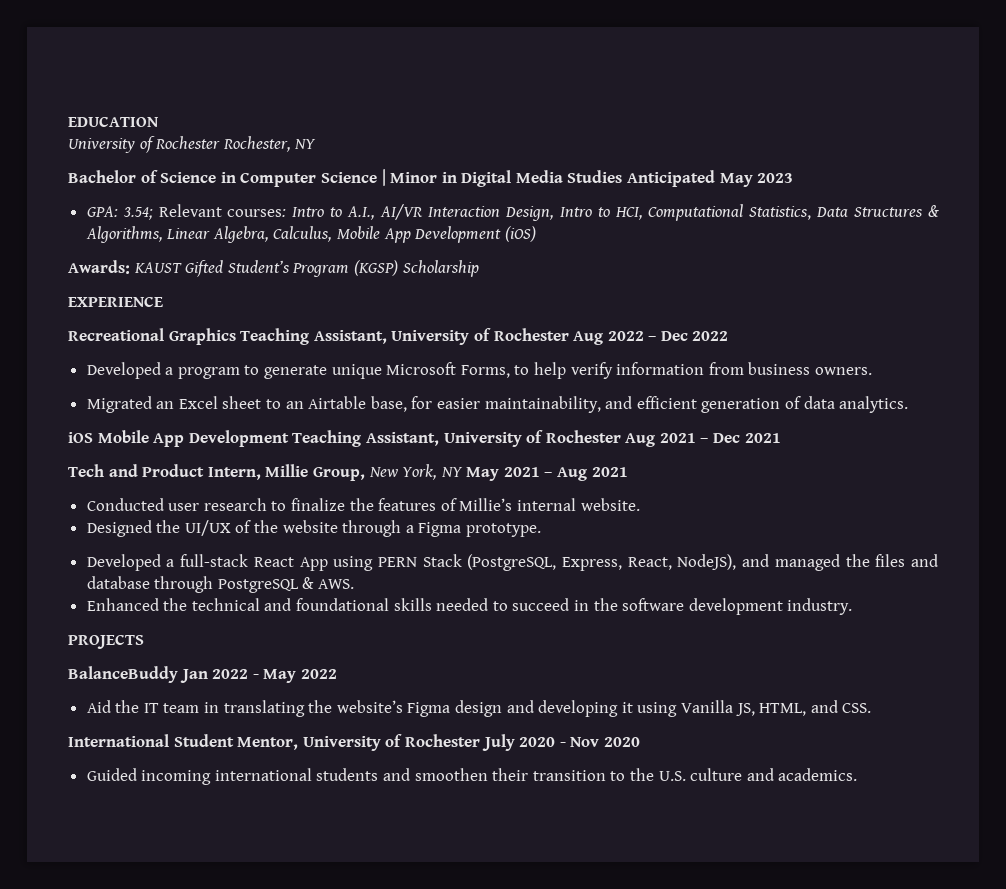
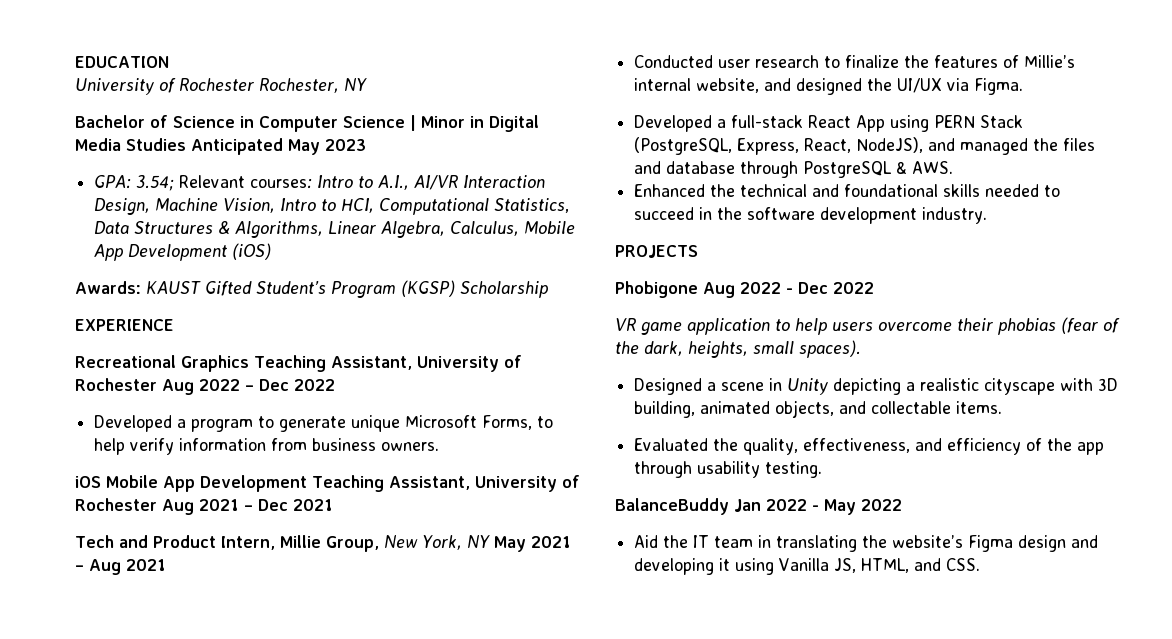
- GPA: 3.54; Relevant courses: Intro to A.I., AI/VR Interaction Design, Intro to HCI, Computational Statistics, Data Structures & Algorithms, Linear Algebra, Calculus, Mobile App Development (iOS)
+ GPA: 3.54; Relevant courses: Intro to A.I., AI/VR Interaction Design, Machine Vision, Intro to HCI, Computational Statistics, Data Structures & Algorithms, Linear Algebra, Calculus, Mobile App Development (iOS)
- Migrated an Excel sheet to an Airtable base, for easier maintainability, and efficient generation of data analytics.
- Conducted user research to finalize the features of Millie’s internal website.
- Designed the UI/UX of the website through a Figma prototype.
+ Conducted user research to finalize the features of Millie’s internal website, and designed the UI/UX via Figma.
+ Phobigone Aug 2022 - Dec 2022
+ VR game application to help users overcome their phobias (fear of the dark, heights, small spaces).
+ Designed a scene in Unity depicting a realistic cityscape with 3D building, animated objects, and collectable items.
+ Evaluated the quality, effectiveness, and efficiency of the app through usability testing.
- International Student Mentor, University of Rochester July 2020 - Nov 2020
- Guided incoming international students and smoothen their transition to the U.S. culture and academics.

